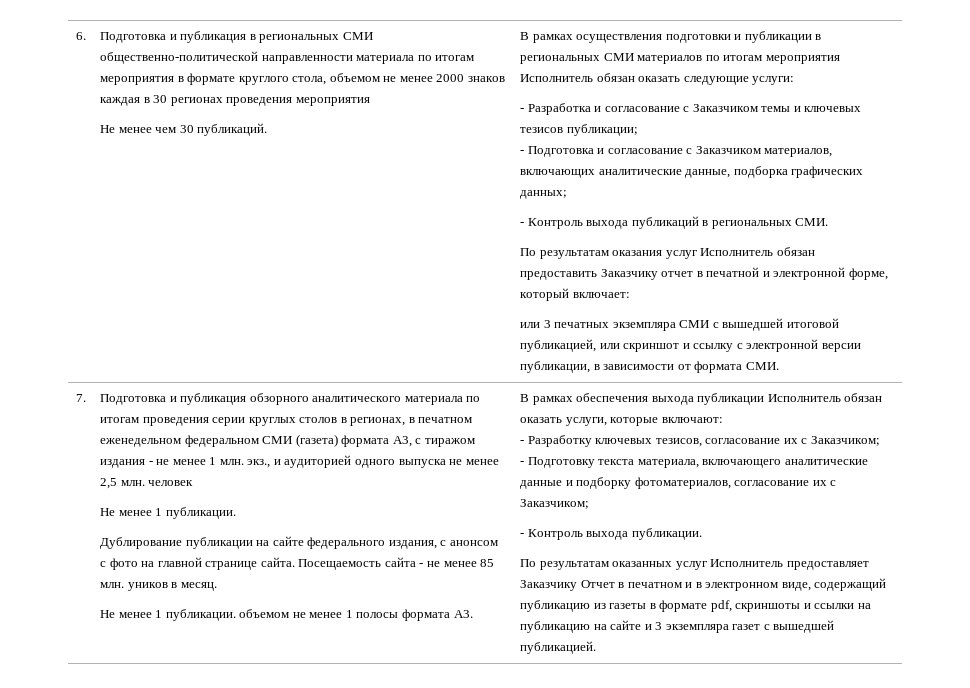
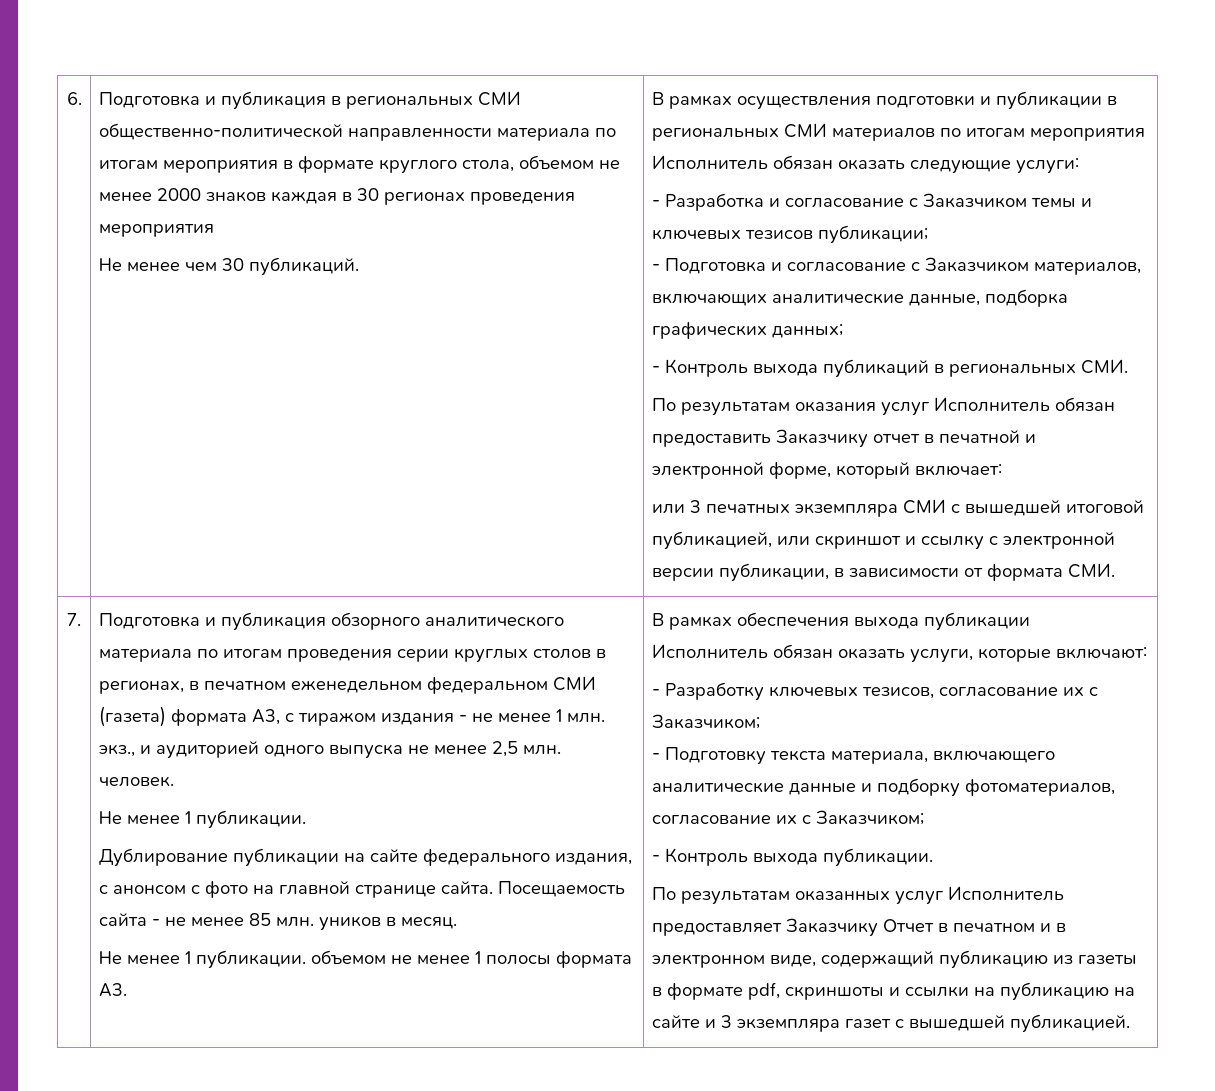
- Подготовка и публикация обзорного аналитического материала по итогам проведения серии круглых столов в регионах, в печатном еженедельном федеральном СМИ (газета) формата А3, с тиражом издания - не менее 1 млн. экз., и аудиторией одного выпуска не менее 2,5 млн. человек
+ Подготовка и публикация обзорного аналитического материала по итогам проведения серии круглых столов в регионах, в печатном еженедельном федеральном СМИ (газета) формата А3, с тиражом издания - не менее 1 млн. экз., и аудиторией одного выпуска не менее 2,5 млн. человек.

